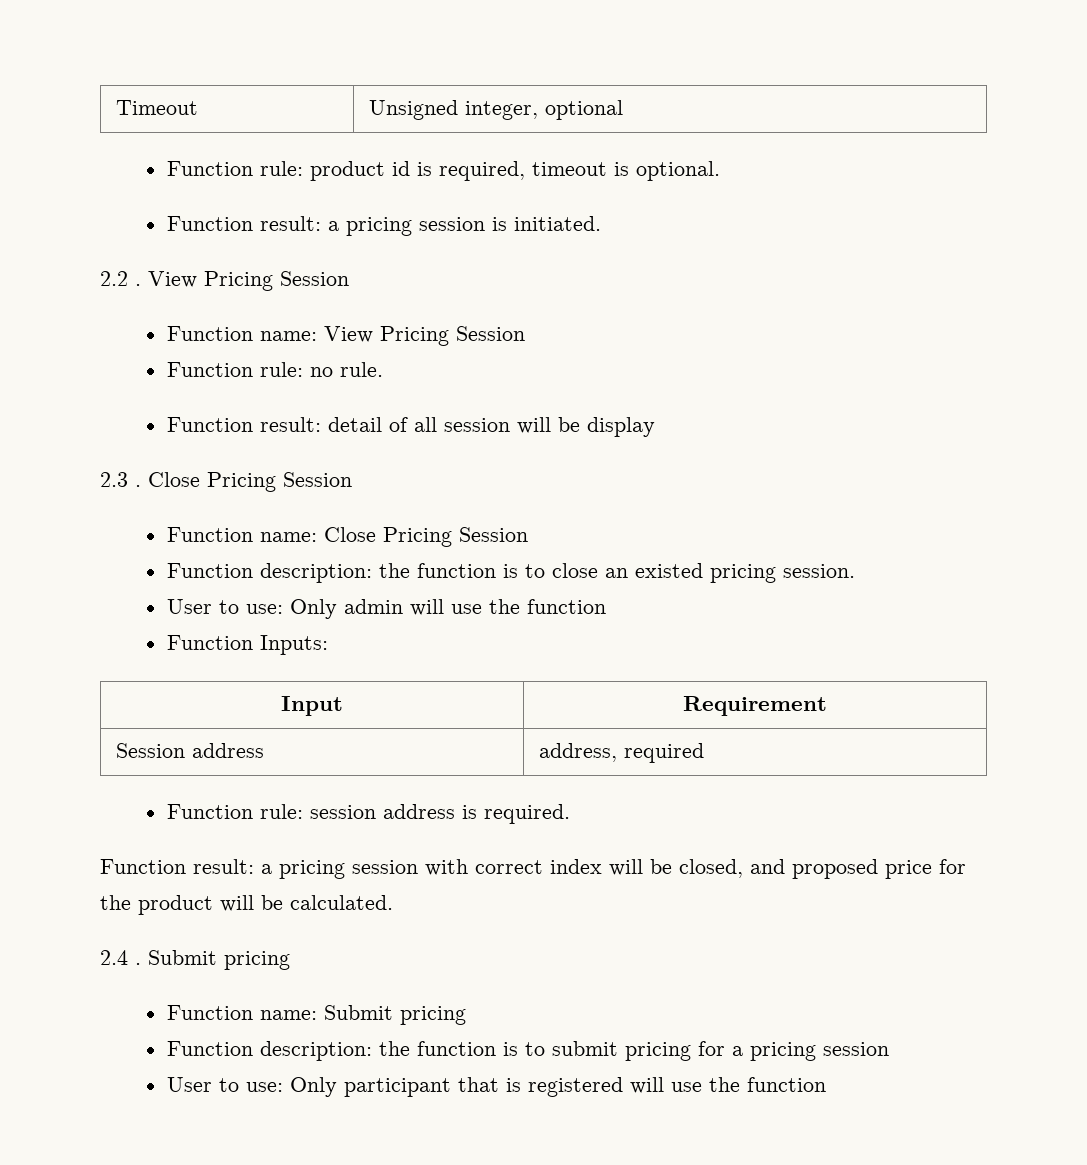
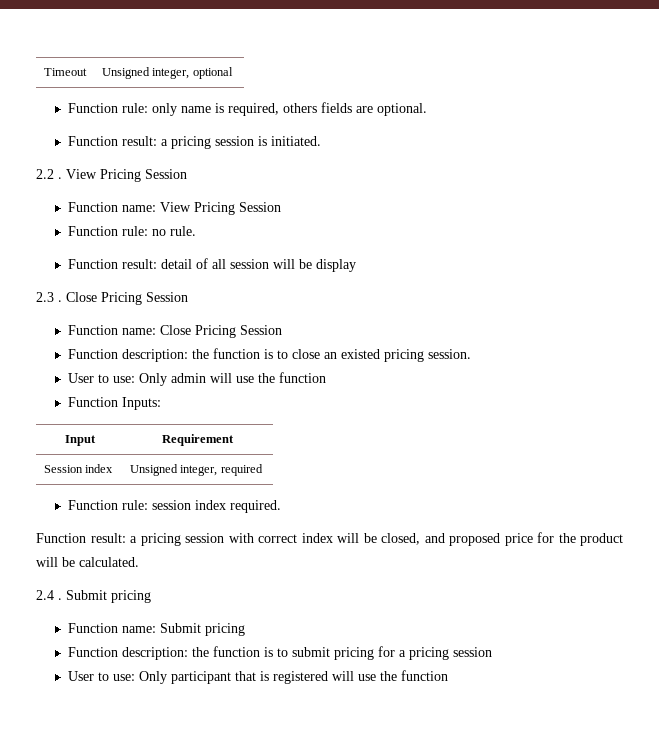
- Function rule: product id is required, timeout is optional.
+ Function rule: only name is required, others fields are optional.
- Session address | address, required
+ Session index | Unsigned integer, required
- Function rule: session address is required.
+ Function rule: session index required.

